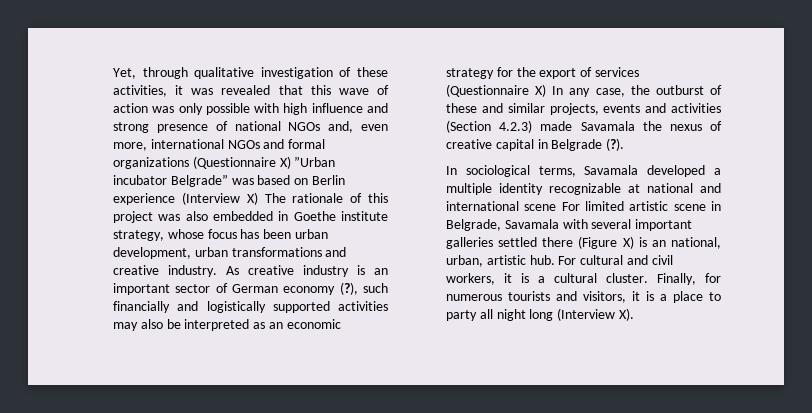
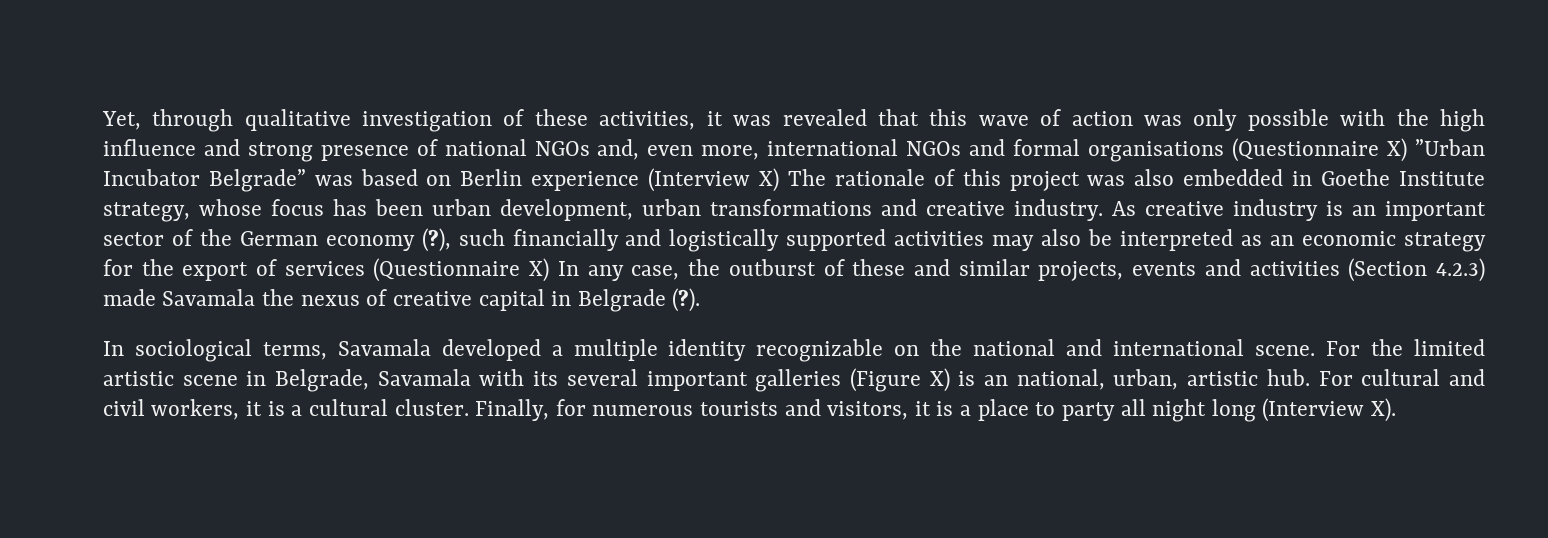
- Yet, through qualitative investigation of these activities, it was revealed that this wave of action was only possible with high influence and strong presence of national NGOs and, even more, international NGOs and formal organizations (Questionnaire X) ”Urban incubator Belgrade” was based on Berlin experience (Interview X) The rationale of this project was also embedded in Goethe institute strategy, whose focus has been urban development, urban transformations and creative industry.
+ Yet, through qualitative investigation of these activities, it was revealed that this wave of action was only possible with the high influence and strong presence of national NGOs and, even more, international NGOs and formal organisations (Questionnaire X) ”Urban Incubator Belgrade” was based on Berlin experience (Interview X) The rationale of this project was also embedded in Goethe Institute strategy, whose focus has been urban development, urban transformations and creative industry.
- As creative industry is an important sector of German economy (?), such financially and logistically supported activities may also be interpreted as an economic strategy for the export of services (Questionnaire X) In any case, the outburst of these and similar projects, events and activities (Section 4.2.3) made Savamala the nexus of creative capital in Belgrade (?).
+ As creative industry is an important sector of the German economy (?), such financially and logistically supported activities may also be interpreted as an economic strategy for the export of services (Questionnaire X) In any case, the outburst of these and similar projects, events and activities (Section 4.2.3) made Savamala the nexus of creative capital in Belgrade (?).
- In sociological terms, Savamala developed a multiple identity recognizable at national and international scene For limited artistic scene in Belgrade, Savamala with several important galleries settled there (Figure X) is an national, urban, artistic hub.
+ In sociological terms, Savamala developed a multiple identity recognizable on the national and international scene. For the limited artistic scene in Belgrade, Savamala with its several important galleries (Figure X) is an national, urban, artistic hub.

